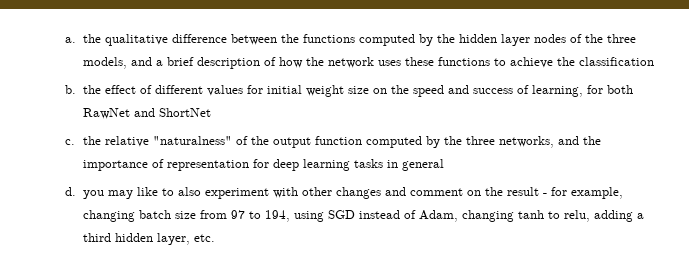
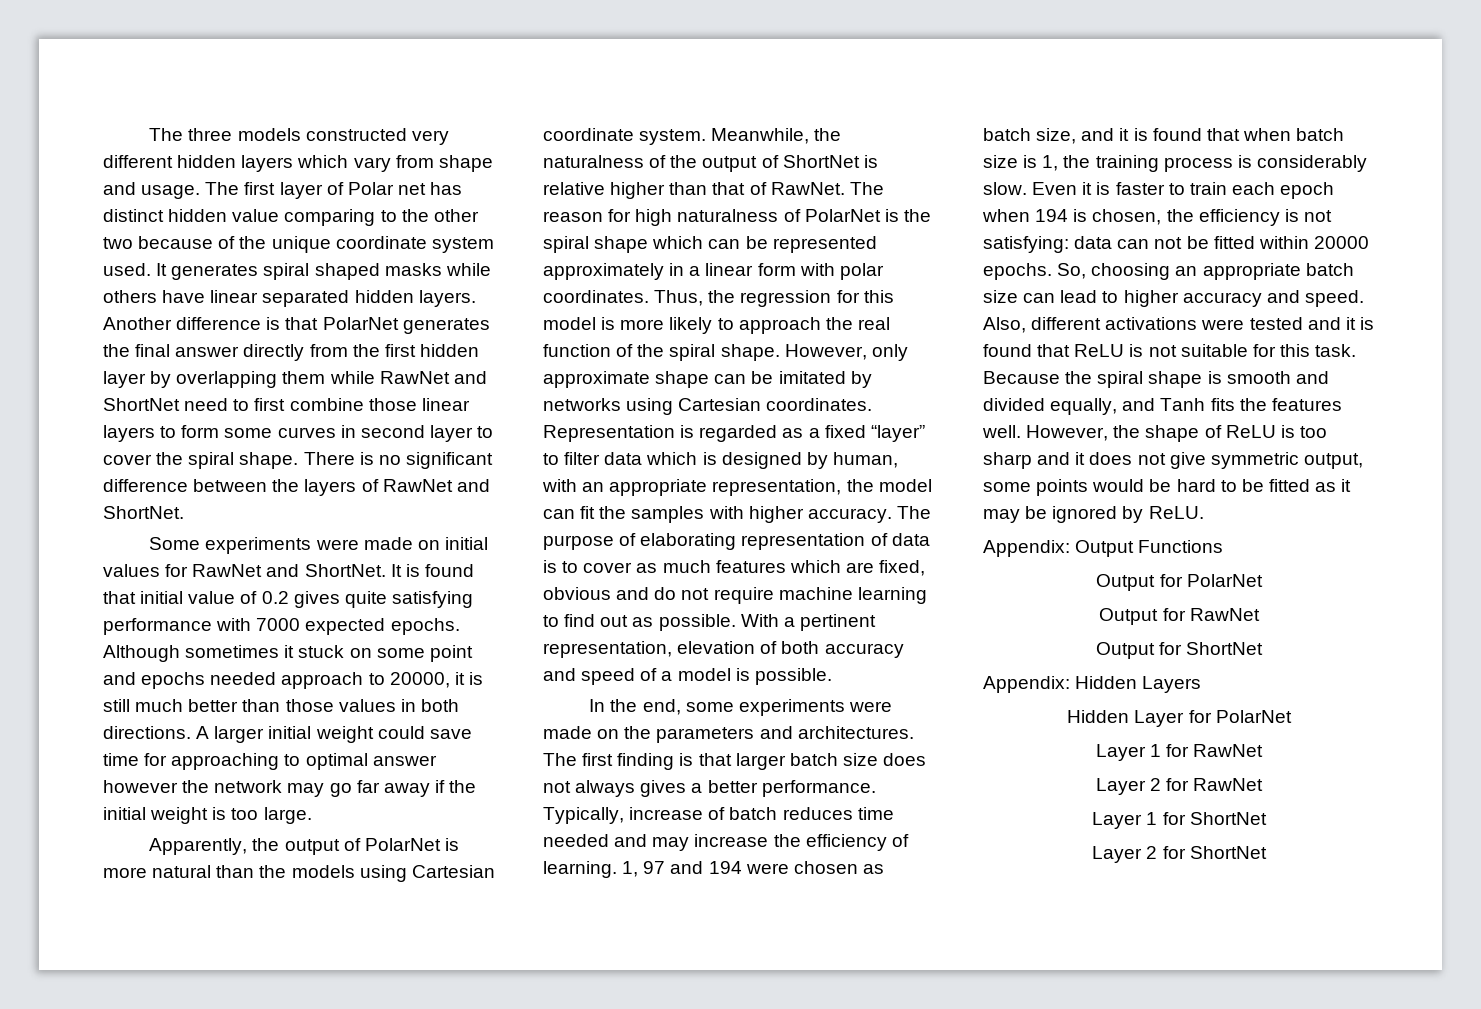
- a. the qualitative difference between the functions computed by the hidden layer nodes of the three models, and a brief description of how the network uses these functions to achieve the classification
- b. the effect of different values for initial weight size on the speed and success of learning, for both RawNet and ShortNet
- c. the relative "naturalness" of the output function computed by the three networks, and the importance of representation for deep learning tasks in general
- d. you may like to also experiment with other changes and comment on the result - for example, changing batch size from 97 to 194, using SGD instead of Adam, changing tanh to relu, adding a third hidden layer, etc.
+ The three models constructed very different hidden layers which vary from shape and usage. The first layer of Polar net has distinct hidden value comparing to the other two because of the unique coordinate system used. It generates spiral shaped masks while others have linear separated hidden layers. Another difference is that PolarNet generates the final answer directly from the first hidden layer by overlapping them while RawNet and ShortNet need to first combine those linear layers to form some curves in second layer to cover the spiral shape. There is no significant difference between the layers of RawNet and ShortNet.
+ Some experiments were made on initial values for RawNet and ShortNet. It is found that initial value of 0.2 gives quite satisfying performance with 7000 expected epochs. Although sometimes it stuck on some point and epochs needed approach to 20000, it is still much better than those values in both directions. A larger initial weight could save time for approaching to optimal answer however the network may go far away if the initial weight is too large.
+ Apparently, the output of PolarNet is more natural than the models using Cartesian coordinate system. Meanwhile, the naturalness of the output of ShortNet is relative higher than that of RawNet. The reason for high naturalness of PolarNet is the spiral shape which can be represented approximately in a linear form with polar coordinates. Thus, the regression for this model is more likely to approach the real function of the spiral shape. However, only approximate shape can be imitated by networks using Cartesian coordinates. Representation is regarded as a fixed “layer” to filter data which is designed by human, with an appropriate representation, the model can fit the samples with higher accuracy. The purpose of elaborating representation of data is to cover as much features which are fixed, obvious and do not require machine learning to find out as possible. With a pertinent representation, elevation of both accuracy and speed of a model is possible.
+ In the end, some experiments were made on the parameters and architectures. The first finding is that larger batch size does not always gives a better performance. Typically, increase of batch reduces time needed and may increase the efficiency of learning. 1, 97 and 194 were chosen as batch size, and it is found that when batch size is 1, the training process is considerably slow. Even it is faster to train each epoch when 194 is chosen, the efficiency is not satisfying: data can not be fitted within 20000 epochs. So, choosing an appropriate batch size can lead to higher accuracy and speed. Also, different activations were tested and it is found that ReLU is not suitable for this task. Because the spiral shape is smooth and divided equally, and Tanh fits the features well. However, the shape of ReLU is too sharp and it does not give symmetric output, some points would be hard to be fitted as it may be ignored by ReLU.
+ Appendix: Output Functions
+ Output for PolarNet
+ Output for RawNet
+ Output for ShortNet
+ Appendix: Hidden Layers
+ Hidden Layer for PolarNet
+ Layer 1 for RawNet
+ Layer 2 for RawNet
+ Layer 1 for ShortNet
+ Layer 2 for ShortNet

